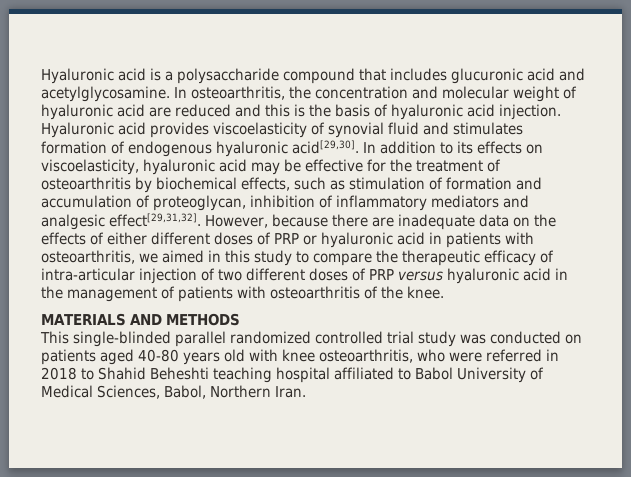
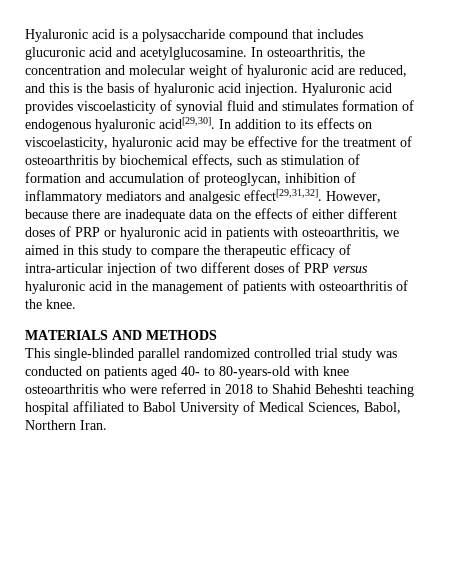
- Hyaluronic acid is a polysaccharide compound that includes glucuronic acid and acetylglycosamine.
+ Hyaluronic acid is a polysaccharide compound that includes glucuronic acid and acetylglucosamine.
- In osteoarthritis, the concentration and molecular weight of hyaluronic acid are reduced and this is the basis of hyaluronic acid injection.
+ In osteoarthritis, the concentration and molecular weight of hyaluronic acid are reduced, and this is the basis of hyaluronic acid injection.
- This single-blinded parallel randomized controlled trial study was conducted on patients aged 40-80 years old with knee osteoarthritis, who were referred in 2018 to Shahid Beheshti teaching hospital affiliated to Babol University of Medical Sciences, Babol, Northern Iran.
+ This single-blinded parallel randomized controlled trial study was conducted on patients aged 40- to 80-years-old with knee osteoarthritis who were referred in 2018 to Shahid Beheshti teaching hospital affiliated to Babol University of Medical Sciences, Babol, Northern Iran.

